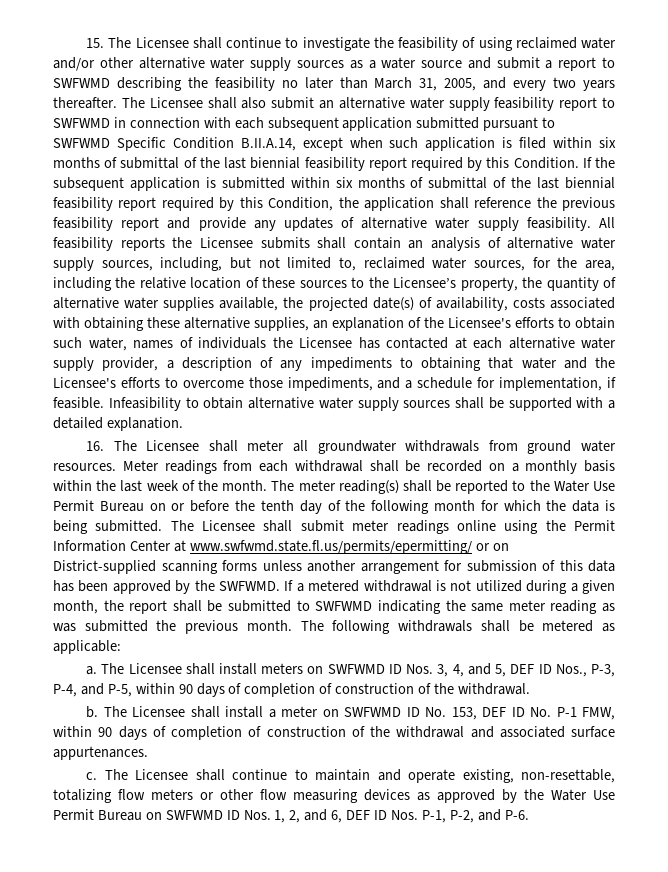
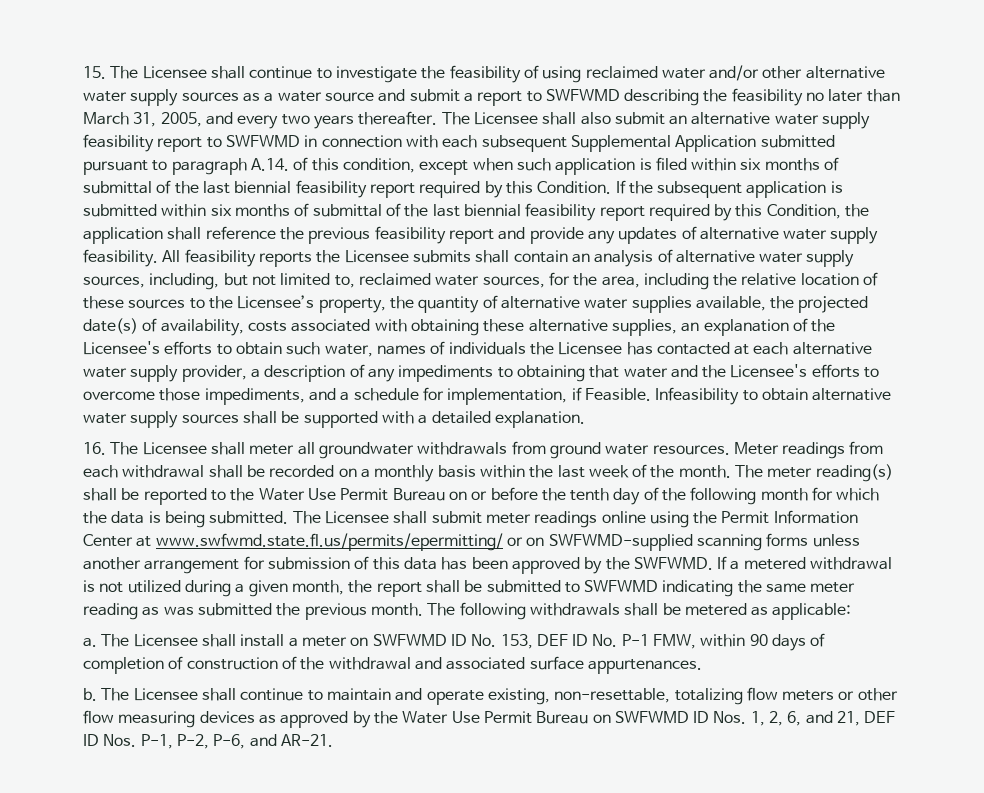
- The Licensee shall also submit an alternative water supply feasibility report to SWFWMD in connection with each subsequent application submitted pursuant to SWFWMD Specific Condition B.II.A.14, except when such application is filed within six months of submittal of the last biennial feasibility report required by this Condition.
+ The Licensee shall also submit an alternative water supply feasibility report to SWFWMD in connection with each subsequent Supplemental Application submitted pursuant to paragraph A.14. of this condition, except when such application is filed within six months of submittal of the last biennial feasibility report required by this Condition.
- All feasibility reports the Licensee submits shall contain an analysis of alternative water supply sources, including, but not limited to, reclaimed water sources, for the area, including the relative location of these sources to the Licensee’s property, the quantity of alternative water supplies available, the projected date(s) of availability, costs associated with obtaining these alternative supplies, an explanation of the Licensee's efforts to obtain such water, names of individuals the Licensee has contacted at each alternative water supply provider, a description of any impediments to obtaining that water and the Licensee's efforts to overcome those impediments, and a schedule for implementation, if feasible.
+ All feasibility reports the Licensee submits shall contain an analysis of alternative water supply sources, including, but not limited to, reclaimed water sources, for the area, including the relative location of these sources to the Licensee’s property, the quantity of alternative water supplies available, the projected date(s) of availability, costs associated with obtaining these alternative supplies, an explanation of the Licensee's efforts to obtain such water, names of individuals the Licensee has contacted at each alternative water supply provider, a description of any impediments to obtaining that water and the Licensee's efforts to overcome those impediments, and a schedule for implementation, if Feasible.
- The Licensee shall submit meter readings online using the Permit Information Center at www.swfwmd.state.fl.us/permits/epermitting/ or on District-supplied scanning forms unless another arrangement for submission of this data has been approved by the SWFWMD.
+ The Licensee shall submit meter readings online using the Permit Information Center at www.swfwmd.state.fl.us/permits/epermitting/ or on SWFWMD-supplied scanning forms unless another arrangement for submission of this data has been approved by the SWFWMD.
- The Licensee shall install meters on SWFWMD ID Nos. 3, 4, and 5, DEF ID Nos., P-3, P-4, and P-5, within 90 days of completion of construction of the withdrawal.
- b. The Licensee shall install a meter on SWFWMD ID No. 153, DEF ID No. P-1 FMW, within 90 days of completion of construction of the withdrawal and associated surface appurtenances.
+ The Licensee shall install a meter on SWFWMD ID No. 153, DEF ID No. P-1 FMW, within 90 days of completion of construction of the withdrawal and associated surface appurtenances.
- c.
+ b.
- The Licensee shall continue to maintain and operate existing, non-resettable, totalizing flow meters or other flow measuring devices as approved by the Water Use Permit Bureau on SWFWMD ID Nos. 1, 2, and 6, DEF ID Nos. P-1, P-2, and P-6.
+ The Licensee shall continue to maintain and operate existing, non-resettable, totalizing flow meters or other flow measuring devices as approved by the Water Use Permit Bureau on SWFWMD ID Nos. 1, 2, 6, and 21, DEF ID Nos. P-1, P-2, P-6, and AR-21.

